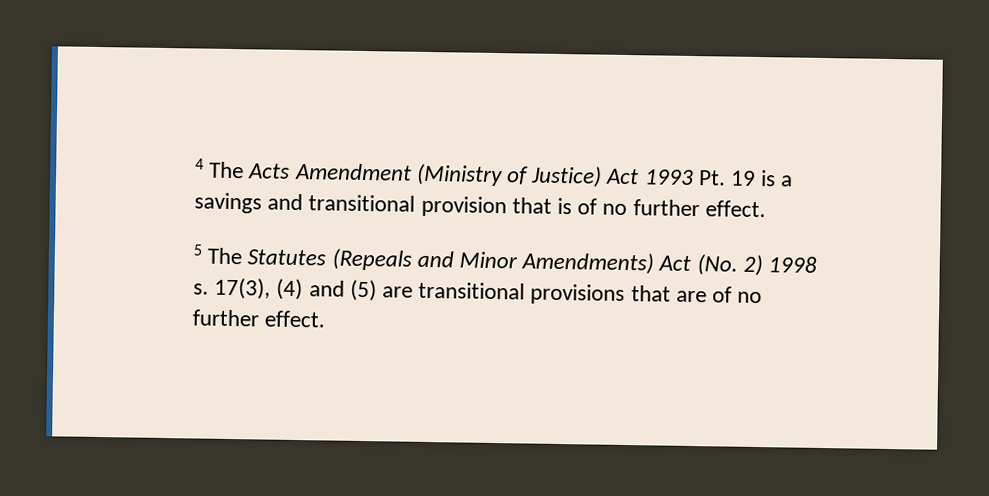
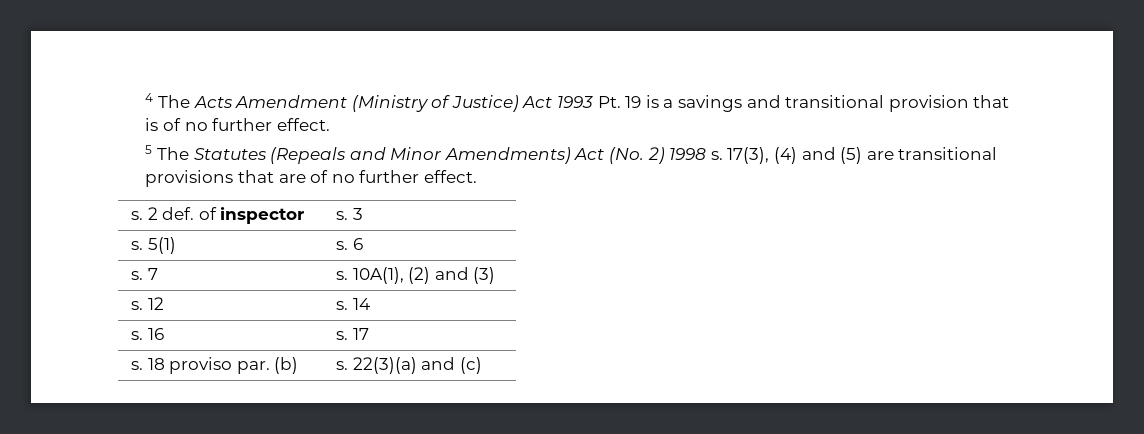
+ s. 2 def. of inspector | s. 3
+ s. 5(1) | s. 6
+ s. 7 | s. 10A(1), (2) and (3)
+ s. 12 | s. 14
+ s. 16 | s. 17
+ s. 18 proviso par. (b) | s. 22(3)(a) and (c)

